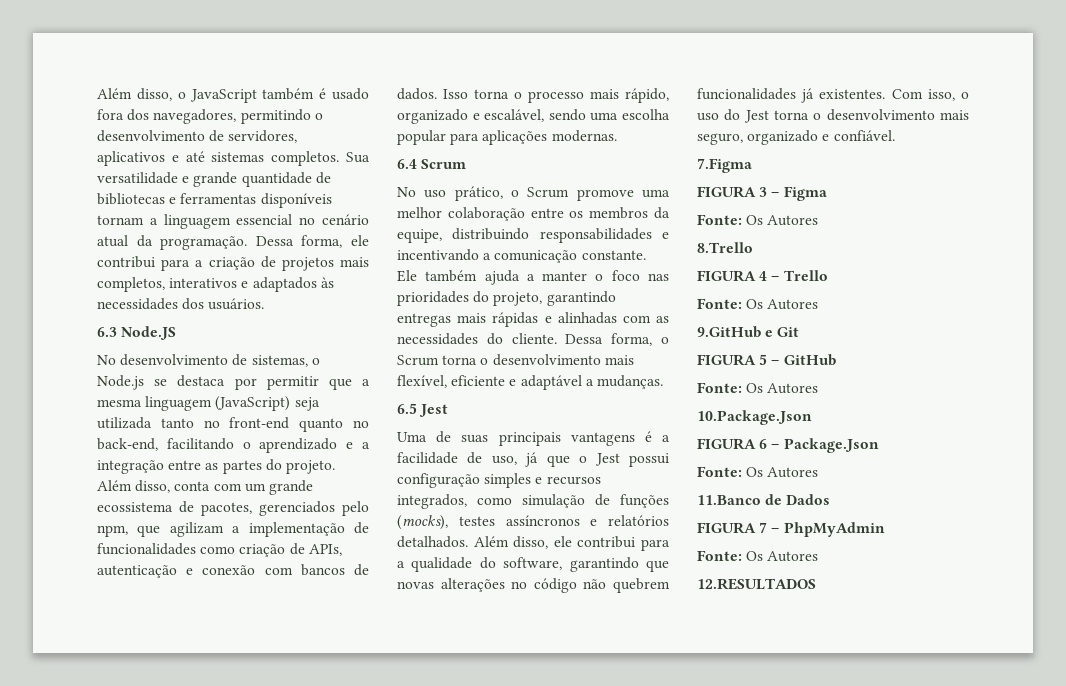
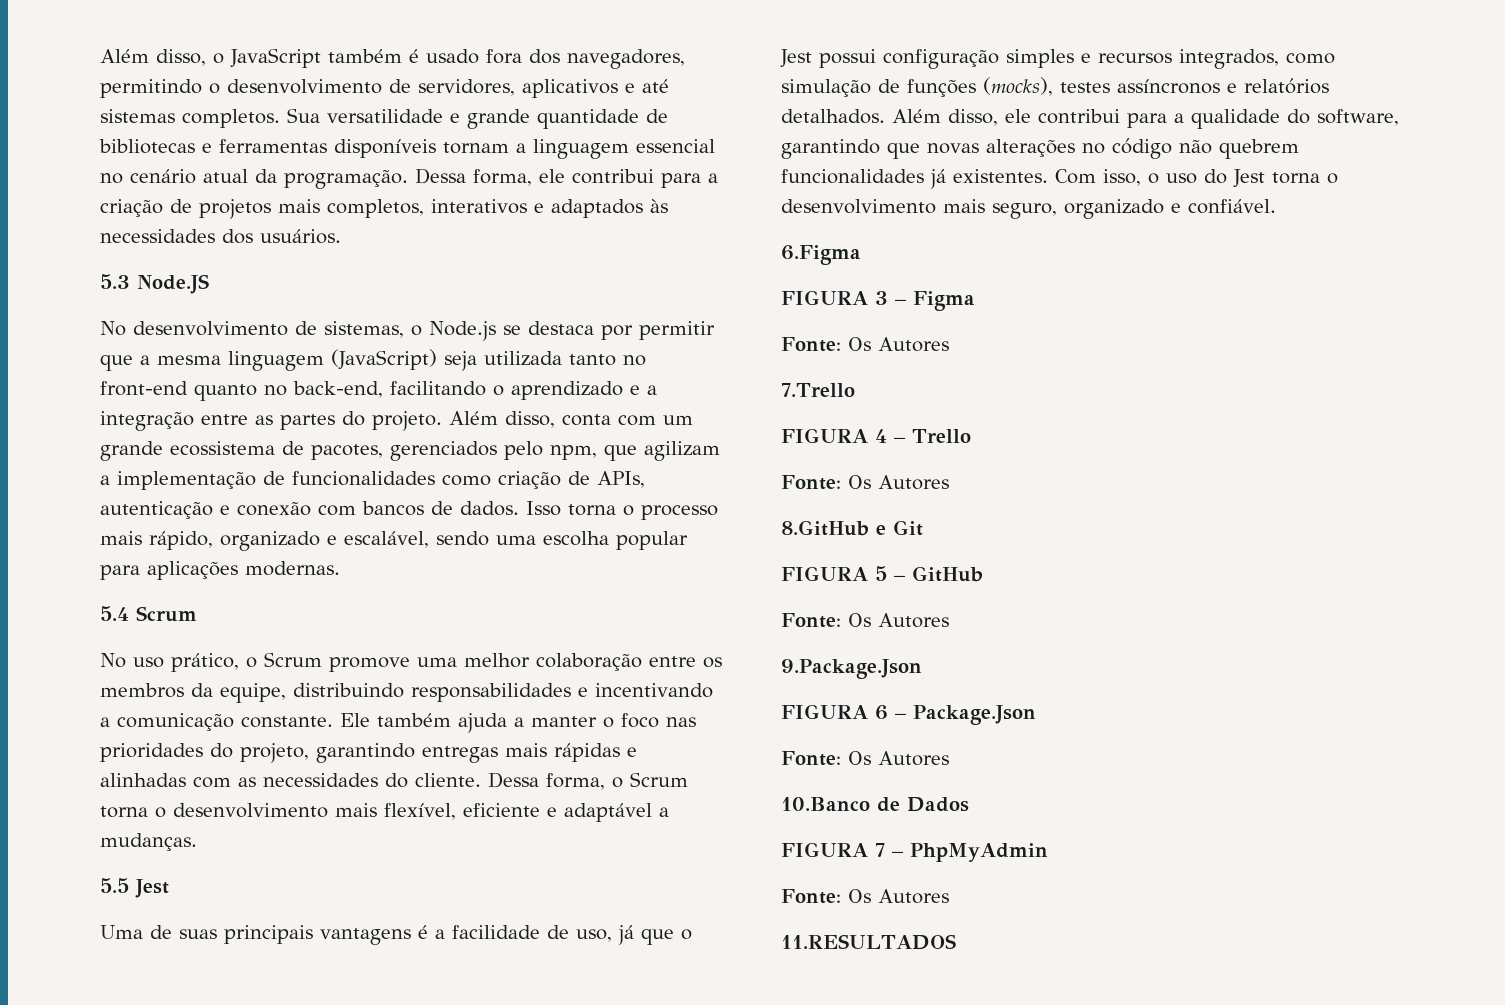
- 6.3 Node.JS
+ 5.3 Node.JS
- 6.4 Scrum
+ 5.4 Scrum
- 6.5 Jest
+ 5.5 Jest
- 7.Figma
+ 6.Figma
- 8.Trello
+ 7.Trello
- 9.GitHub e Git
+ 8.GitHub e Git
- 10.Package.Json
+ 9.Package.Json
- 11.Banco de Dados
+ 10.Banco de Dados
- 12.RESULTADOS
+ 11.RESULTADOS

